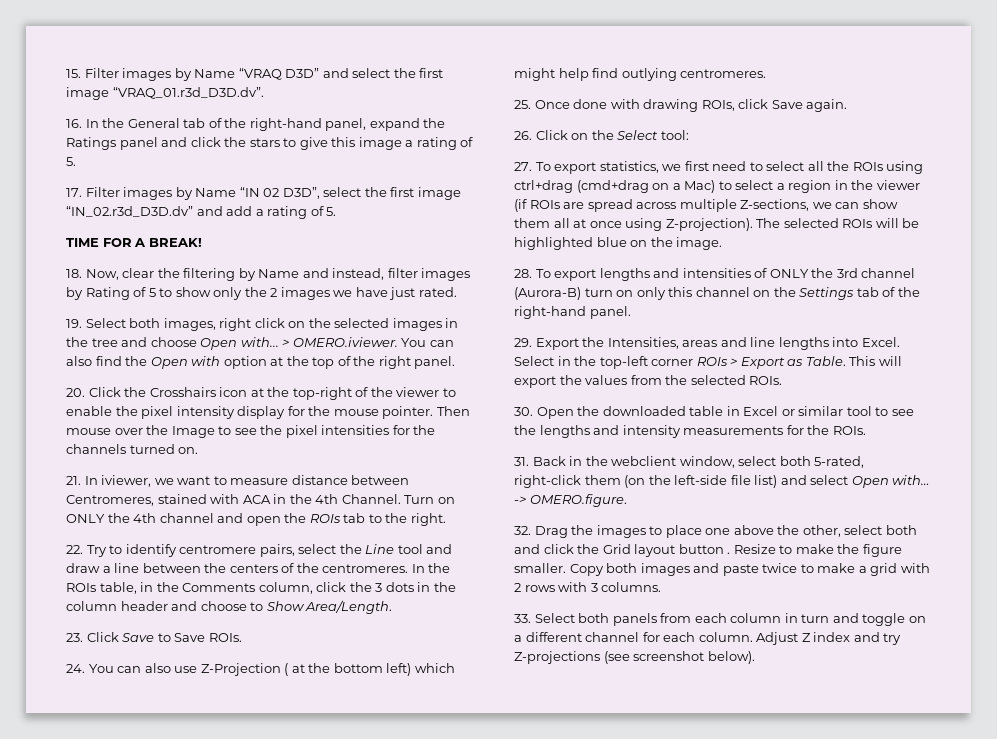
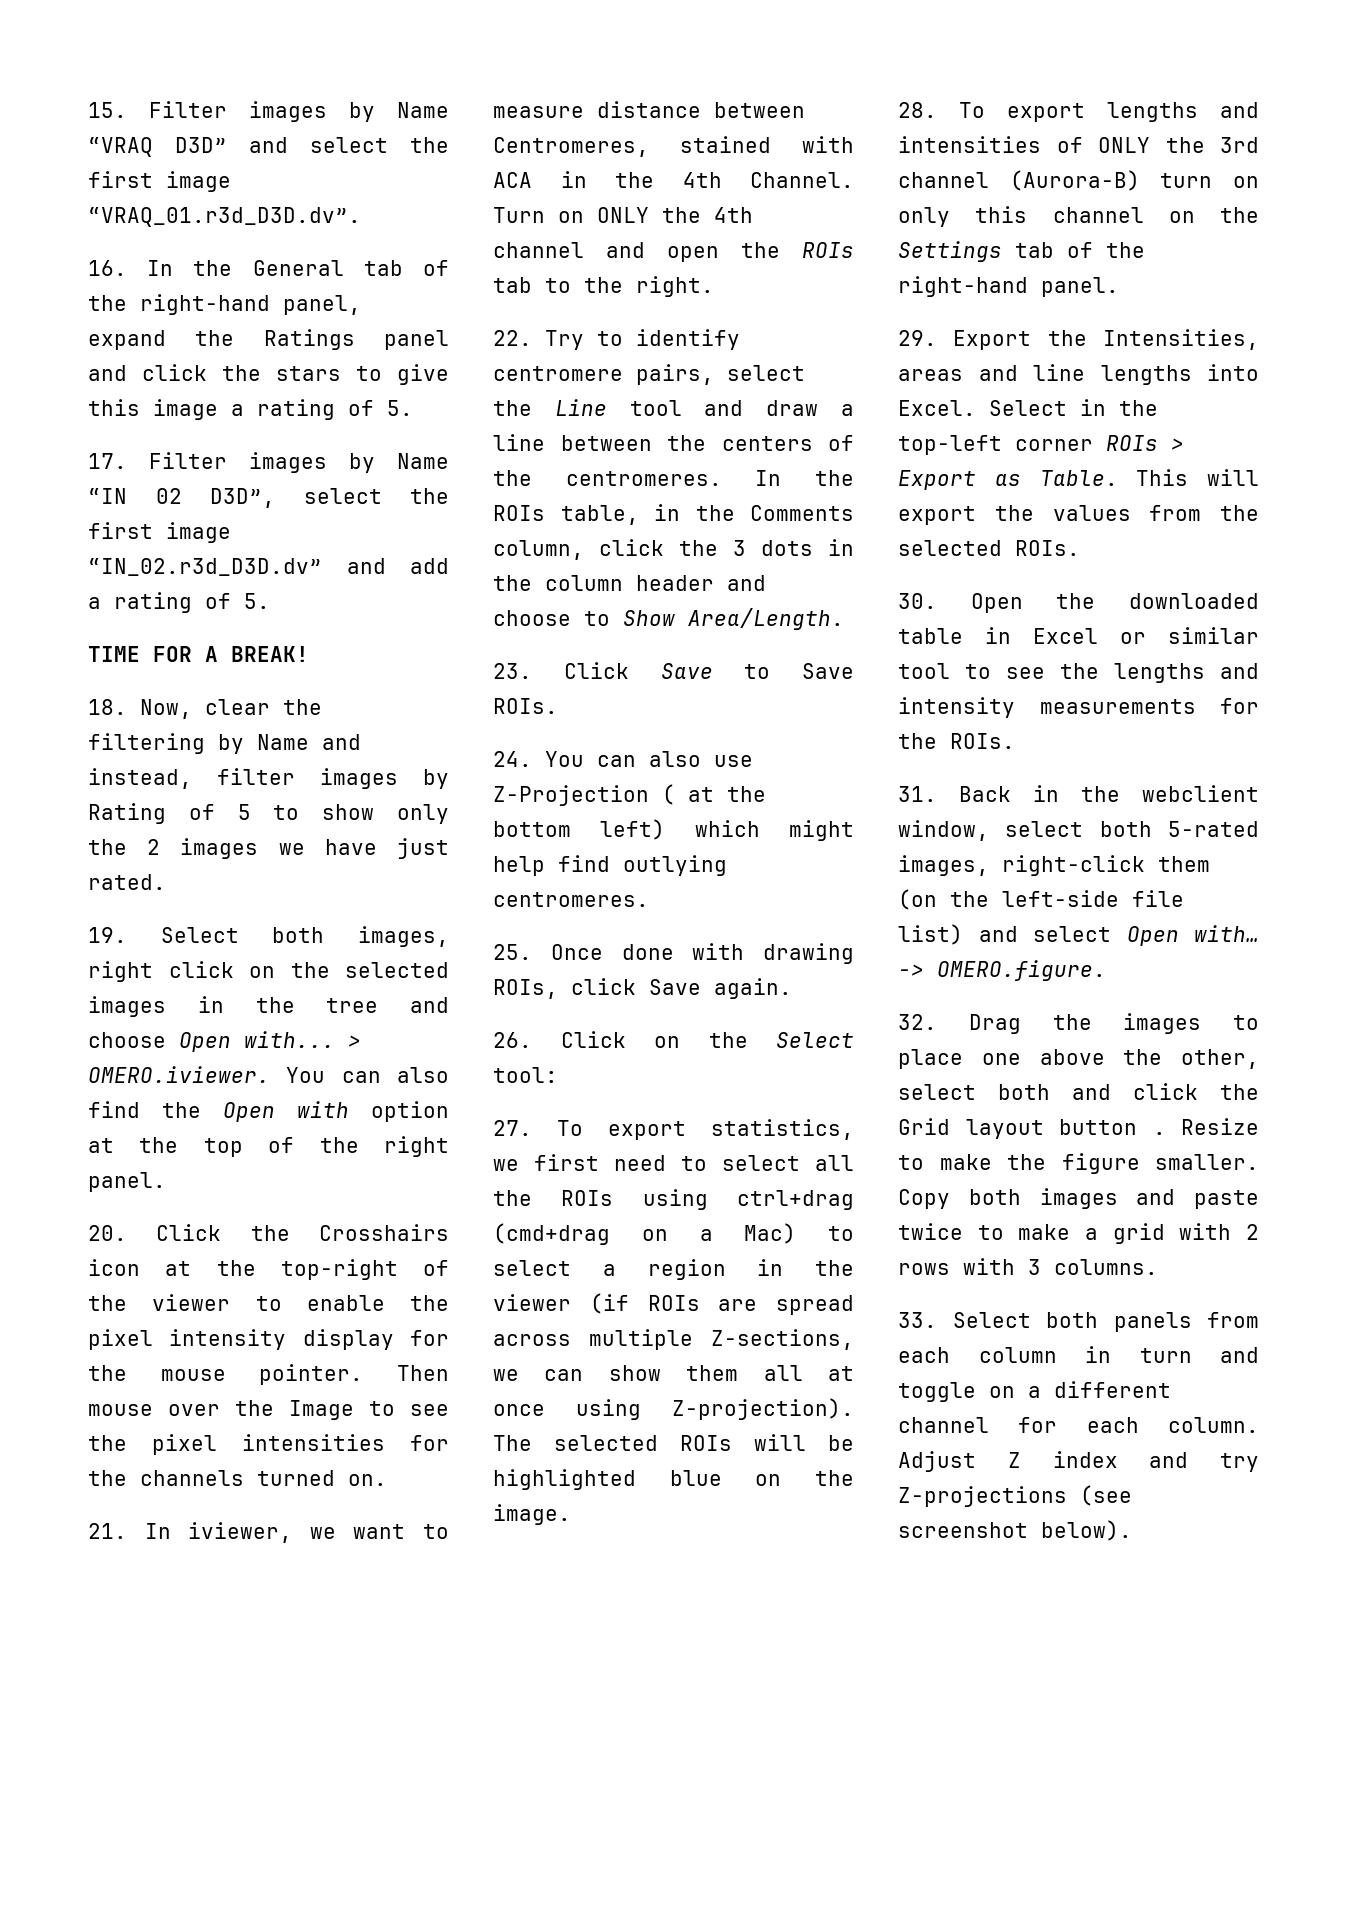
- 31. Back in the webclient window, select both 5-rated, right-click them (on the left-side file list) and select Open with…
+ 31. Back in the webclient window, select both 5-rated images, right-click them (on the left-side file list) and select Open with…

